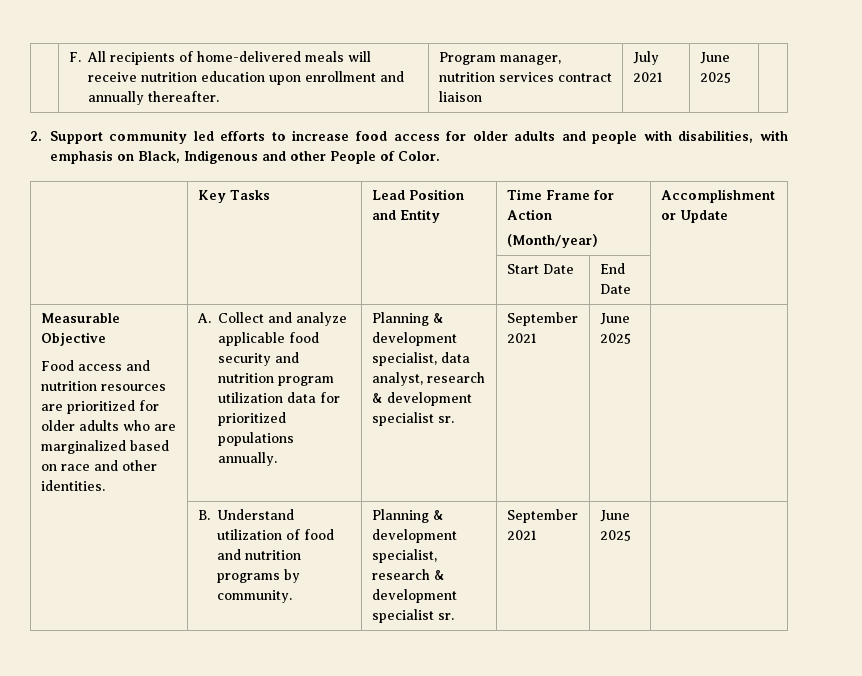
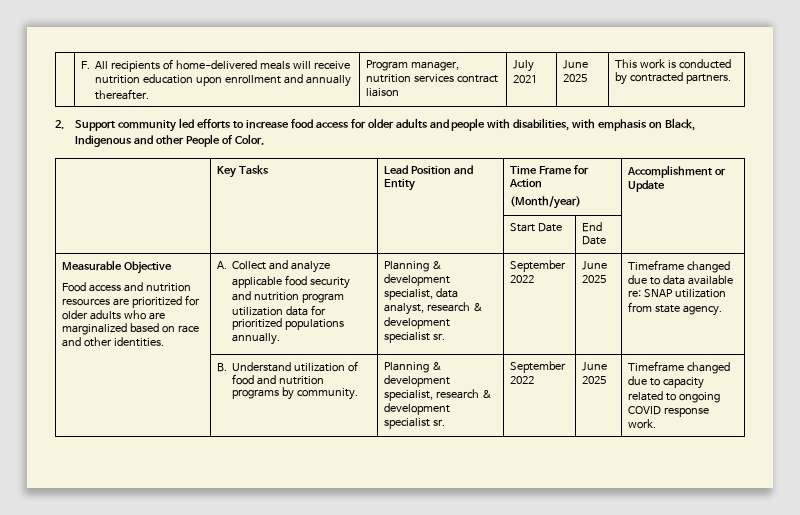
- | F. All recipients of home-delivered meals will receive nutrition education upon enrollment and annually thereafter. | Program manager, nutrition services contract liaison | July 2021 | June 2025 |
+ | F. All recipients of home-delivered meals will receive nutrition education upon enrollment and annually thereafter. | Program manager, nutrition services contract liaison | July 2021 | June 2025 | This work is conducted by contracted partners.
- Planning & development specialist, data analyst, research & development specialist sr. | September 2021 | June 2025
+ Planning & development specialist, data analyst, research & development specialist sr. | September 2022 | June 2025 | Timeframe changed due to data available re: SNAP utilization from state agency.
- | B. Understand utilization of food and nutrition programs by community. | Planning & development specialist, research & development specialist sr. | September 2021 | June 2025 |
+ | B. Understand utilization of food and nutrition programs by community. | Planning & development specialist, research & development specialist sr. | September 2022 | June 2025 | Timeframe changed due to capacity related to ongoing COVID response work.

